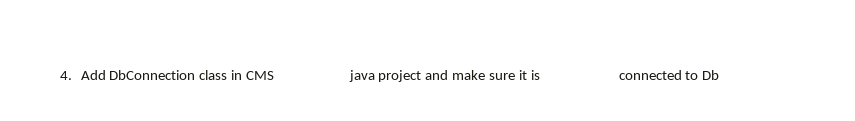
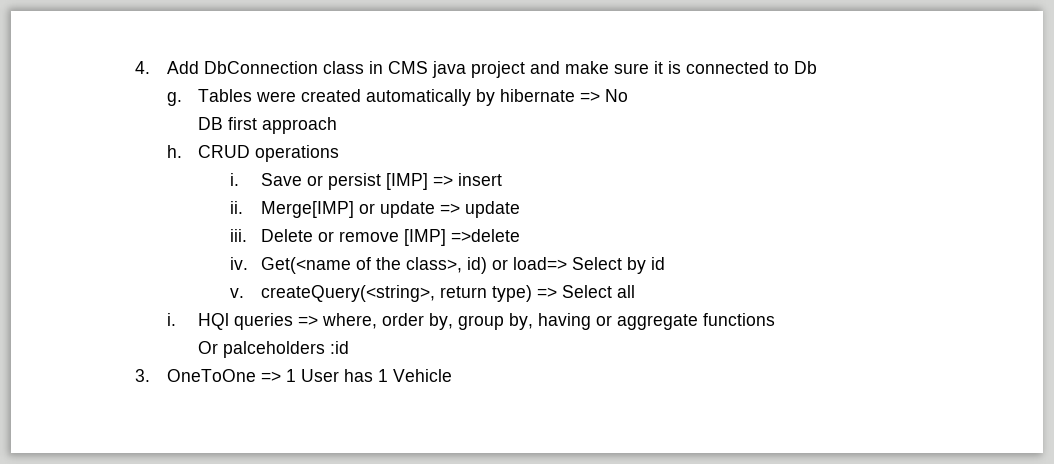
+ g. Tables were created automatically by hibernate => No
+ DB first approach
+ h. CRUD operations
+ i. Save or persist [IMP] => insert
+ ii. Merge[IMP] or update => update
+ iii. Delete or remove [IMP] =>delete
+ iv. Get(<name of the class>, id) or load=> Select by id
+ v. createQuery(<string>, return type) => Select all
+ i. HQl queries => where, order by, group by, having or aggregate functions
+ Or palceholders :id
+ 3. OneToOne => 1 User has 1 Vehicle

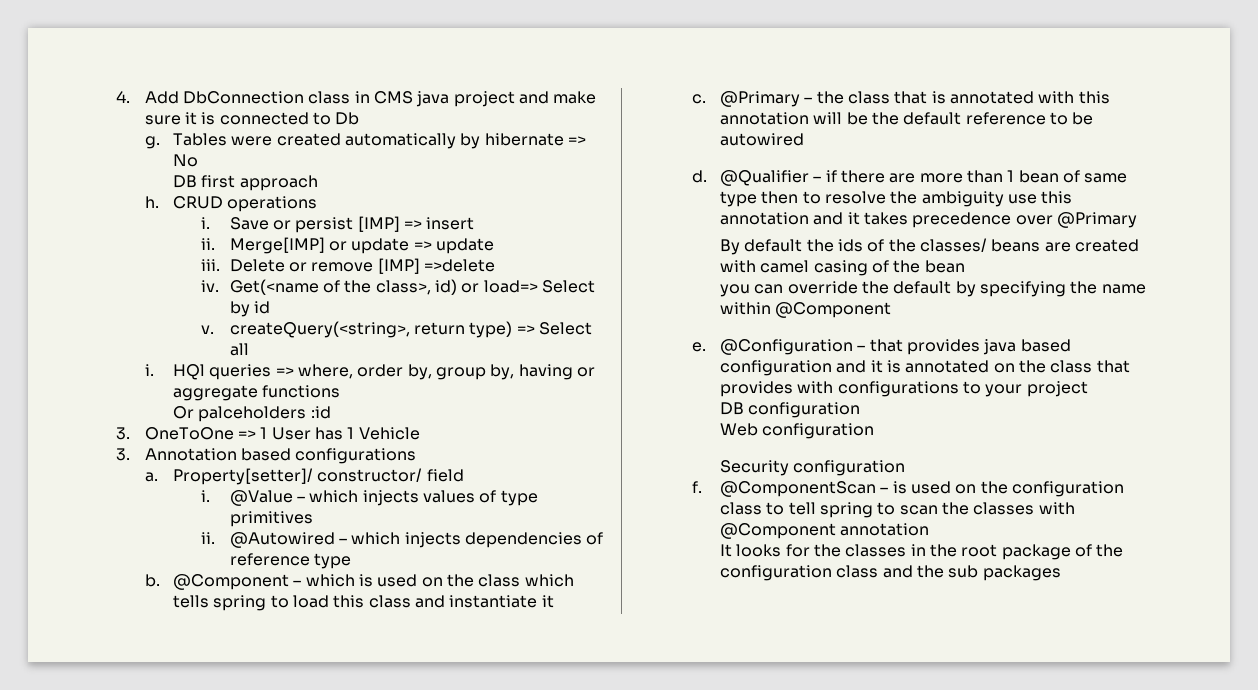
+ 3. Annotation based configurations
+ a. Property[setter]/ constructor/ field
+ i. @Value – which injects values of type primitives
+ ii. @Autowired – which injects dependencies of reference type
+ b. @Component – which is used on the class which tells spring to load this class and instantiate it
+ c. @Primary – the class that is annotated with this annotation will be the default reference to be autowired
+ d. @Qualifier – if there are more than 1 bean of same type then to resolve the ambiguity use this annotation and it takes precedence over @Primary
+ By default the ids of the classes/ beans are created with camel casing of the bean
+ you can override the default by specifying the name within @Component
+ e. @Configuration – that provides java based configuration and it is annotated on the class that provides with configurations to your project
+ DB configuration
+ Web configuration
+ Security configuration
+ f. @ComponentScan – is used on the configuration class to tell spring to scan the classes with @Component annotation
+ It looks for the classes in the root package of the configuration class and the sub packages

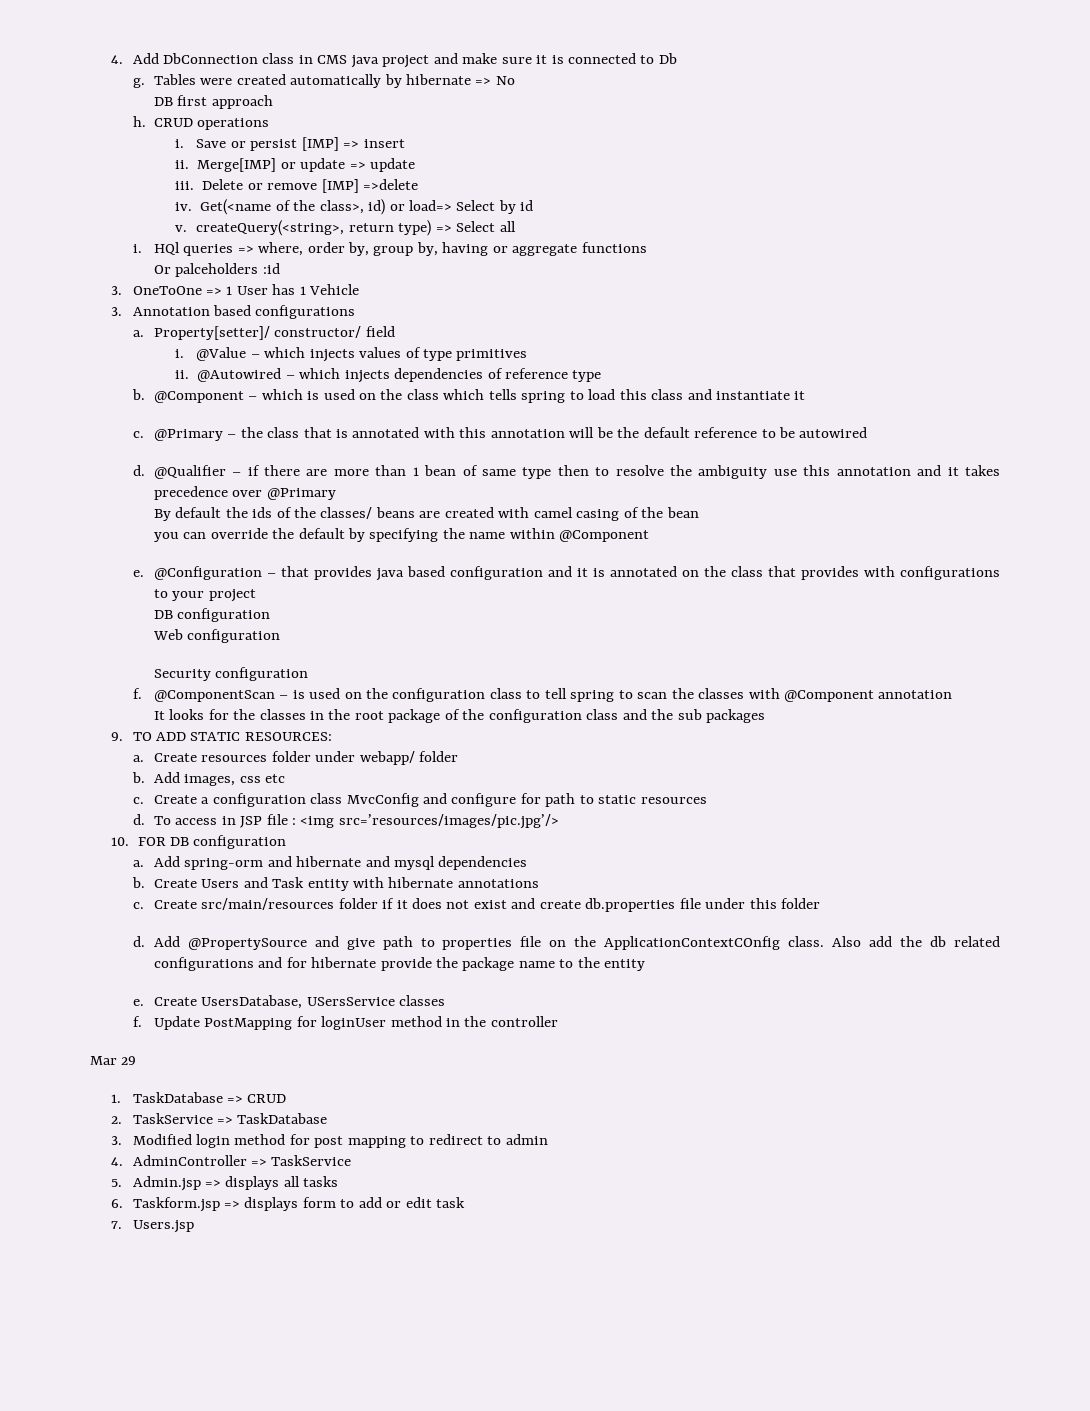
+ 9. TO ADD STATIC RESOURCES:
+ a. Create resources folder under webapp/ folder
+ b. Add images, css etc
+ c. Create a configuration class MvcConfig and configure for path to static resources
+ d. To access in JSP file : <img src=’resources/images/pic.jpg’/>
+ 10. FOR DB configuration
+ a. Add spring-orm and hibernate and mysql dependencies
+ b. Create Users and Task entity with hibernate annotations
+ c. Create src/main/resources folder if it does not exist and create db.properties file under this folder
+ d. Add @PropertySource and give path to properties file on the ApplicationContextCOnfig class. Also add the db related configurations and for hibernate provide the package name to the entity
+ e. Create UsersDatabase, USersService classes
+ f. Update PostMapping for loginUser method in the controller
+ Mar 29
+ 1. TaskDatabase => CRUD
+ 2. TaskService => TaskDatabase
+ 3. Modified login method for post mapping to redirect to admin
+ 4. AdminController => TaskService
+ 5. Admin.jsp => displays all tasks
+ 6. Taskform.jsp => displays form to add or edit task
+ 7. Users.jsp

